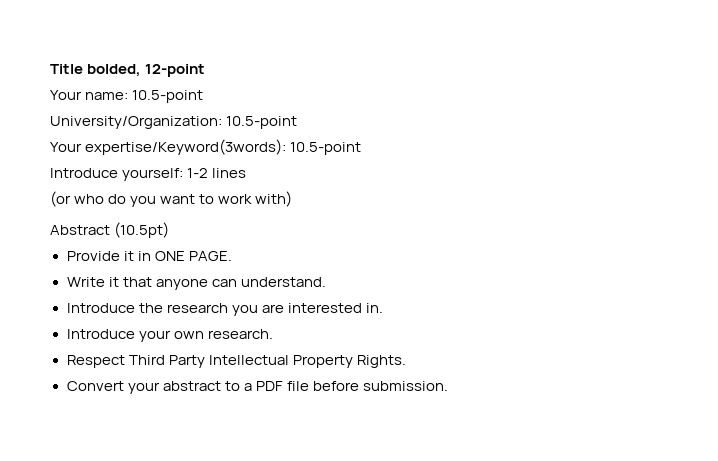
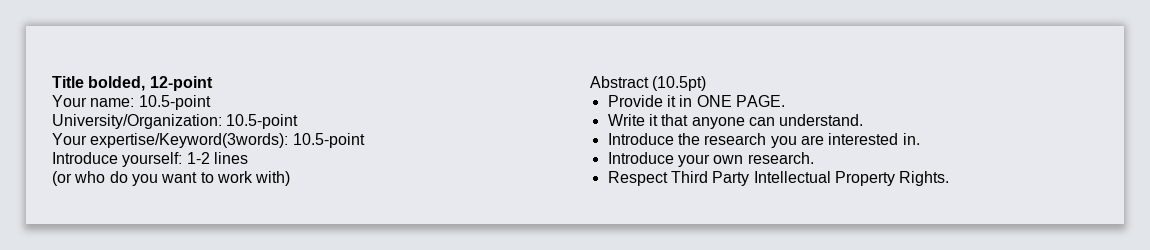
- Convert your abstract to a PDF file before submission.

